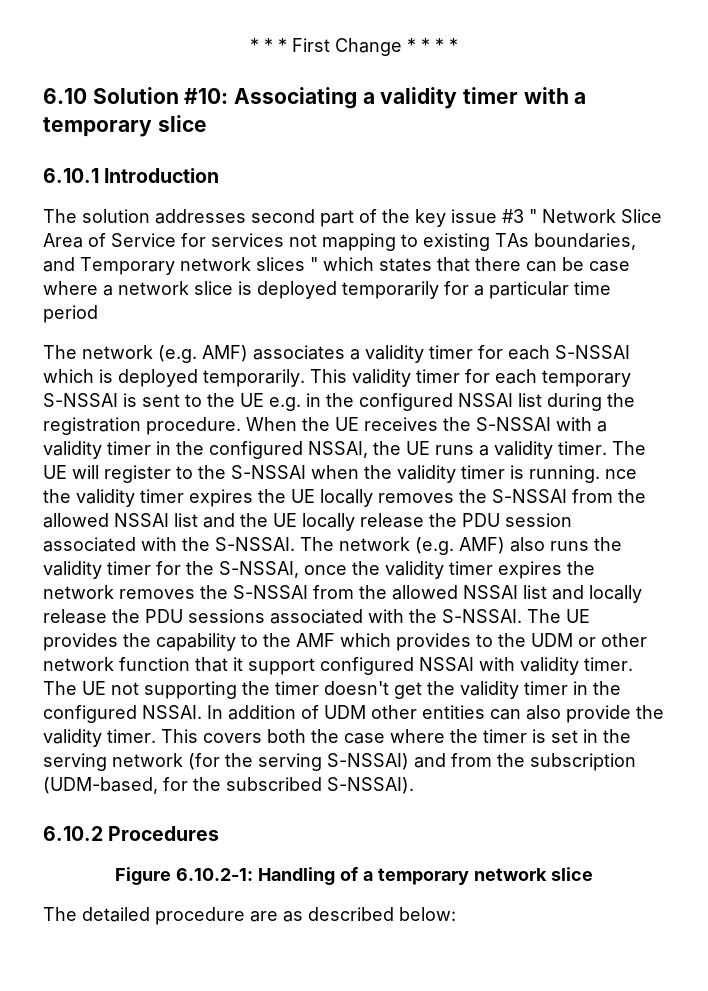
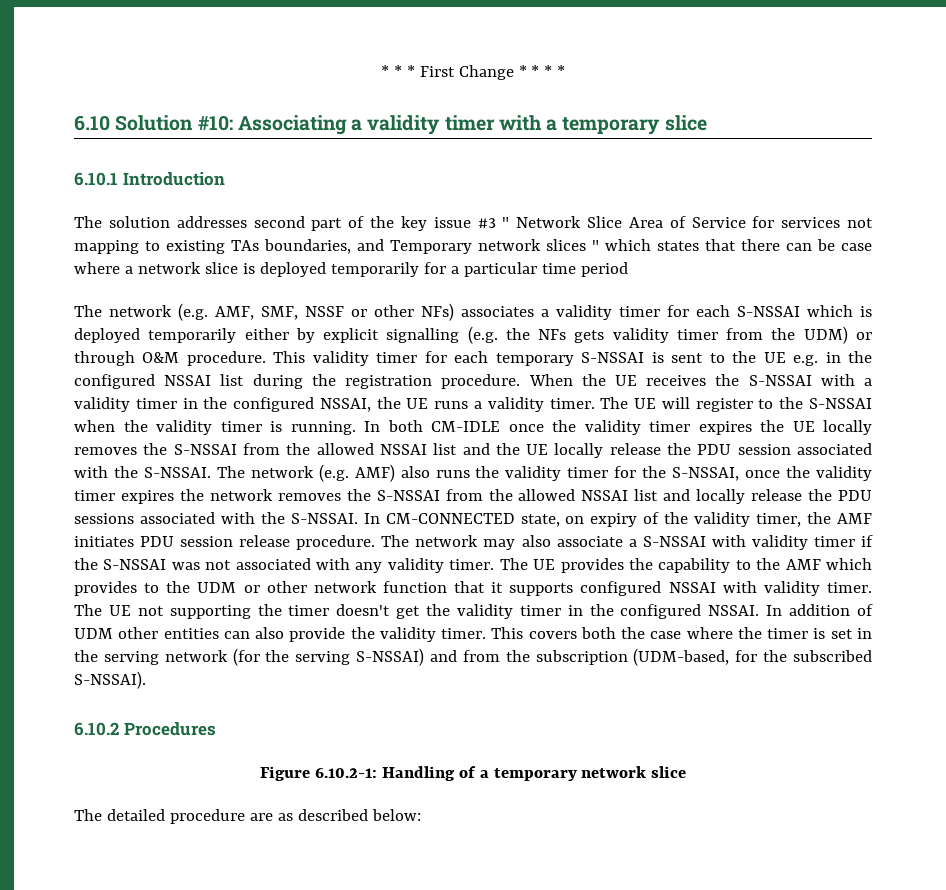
- The network (e.g. AMF) associates a validity timer for each S-NSSAI which is deployed temporarily.
+ The network (e.g. AMF, SMF, NSSF or other NFs) associates a validity timer for each S-NSSAI which is deployed temporarily either by explicit signalling (e.g. the NFs gets validity timer from the UDM) or through O&M procedure.
- The UE will register to the S-NSSAI when the validity timer is running. nce the validity timer expires the UE locally removes the S-NSSAI from the allowed NSSAI list and the UE locally release the PDU session associated with the S-NSSAI.
+ The UE will register to the S-NSSAI when the validity timer is running. In both CM-IDLE once the validity timer expires the UE locally removes the S-NSSAI from the allowed NSSAI list and the UE locally release the PDU session associated with the S-NSSAI.
+ In CM-CONNECTED state, on expiry of the validity timer, the AMF initiates PDU session release procedure. The network may also associate a S-NSSAI with validity timer if the S-NSSAI was not associated with any validity timer.
- The UE provides the capability to the AMF which provides to the UDM or other network function that it support configured NSSAI with validity timer.
+ The UE provides the capability to the AMF which provides to the UDM or other network function that it supports configured NSSAI with validity timer.

